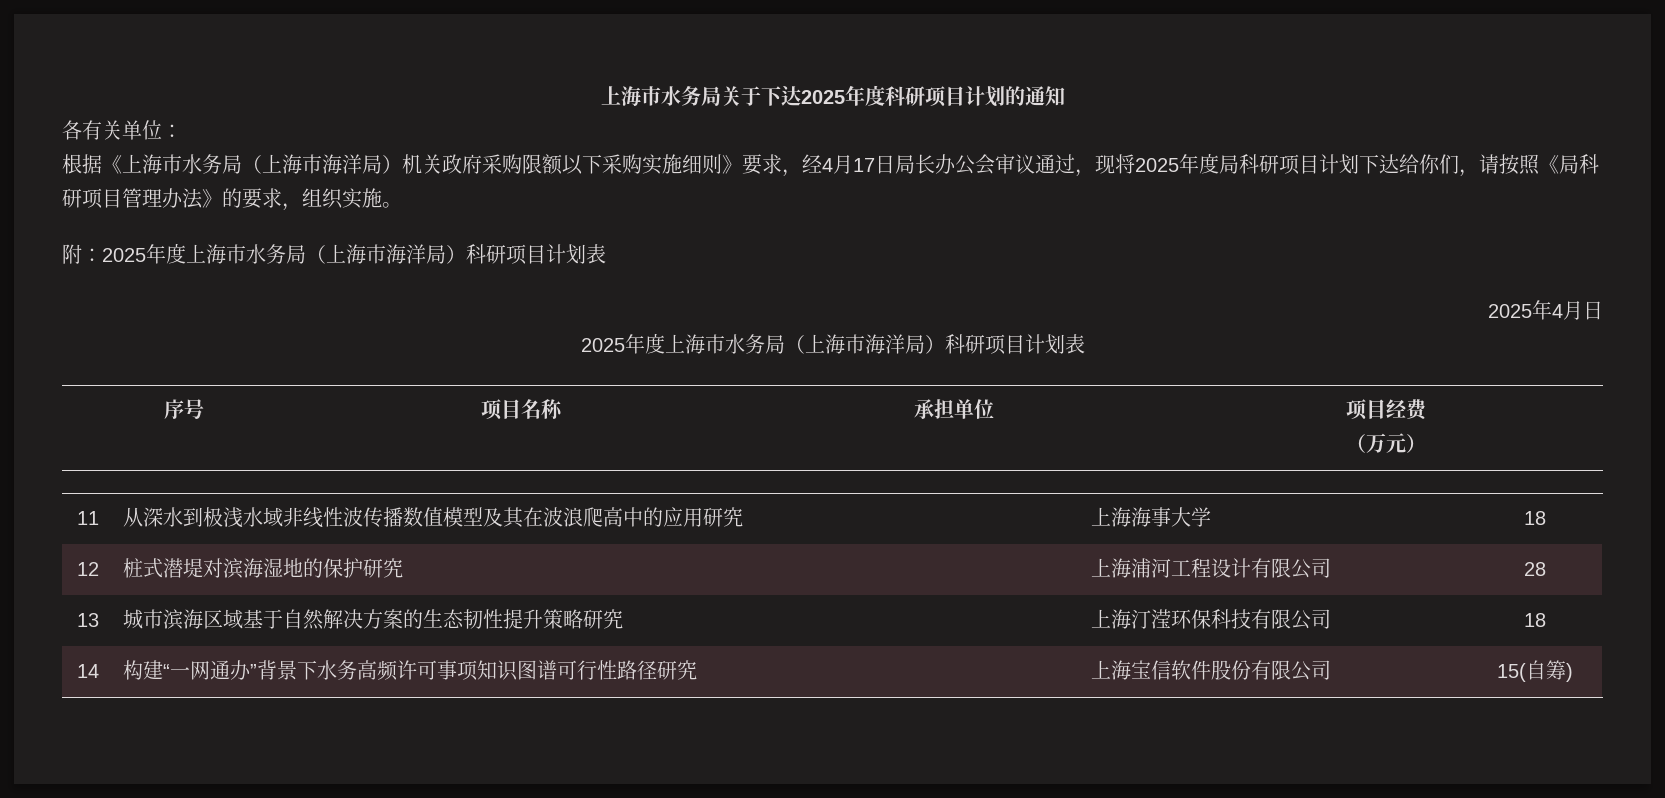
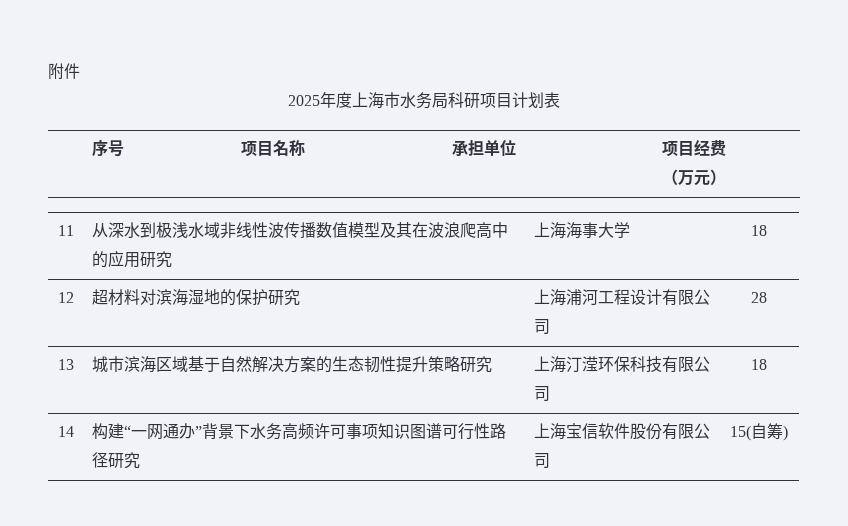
- 上海市水务局关于下达2025年度科研项目计划的通知
- 各有关单位：
- 根据《上海市水务局（上海市海洋局）机关政府采购限额以下采购实施细则》要求，经4月17日局长办公会审议通过，现将2025年度局科研项目计划下达给你们，请按照《局科研项目管理办法》的要求，组织实施。
- 附：2025年度上海市水务局（上海市海洋局）科研项目计划表
- 2025年4月日
- 2025年度上海市水务局（上海市海洋局）科研项目计划表
+ 附件
+ 2025年度上海市水务局科研项目计划表
- 12 | 桩式潜堤对滨海湿地的保护研究 | 上海浦河工程设计有限公司 | 28
+ 12 | 超材料对滨海湿地的保护研究 | 上海浦河工程设计有限公司 | 28

